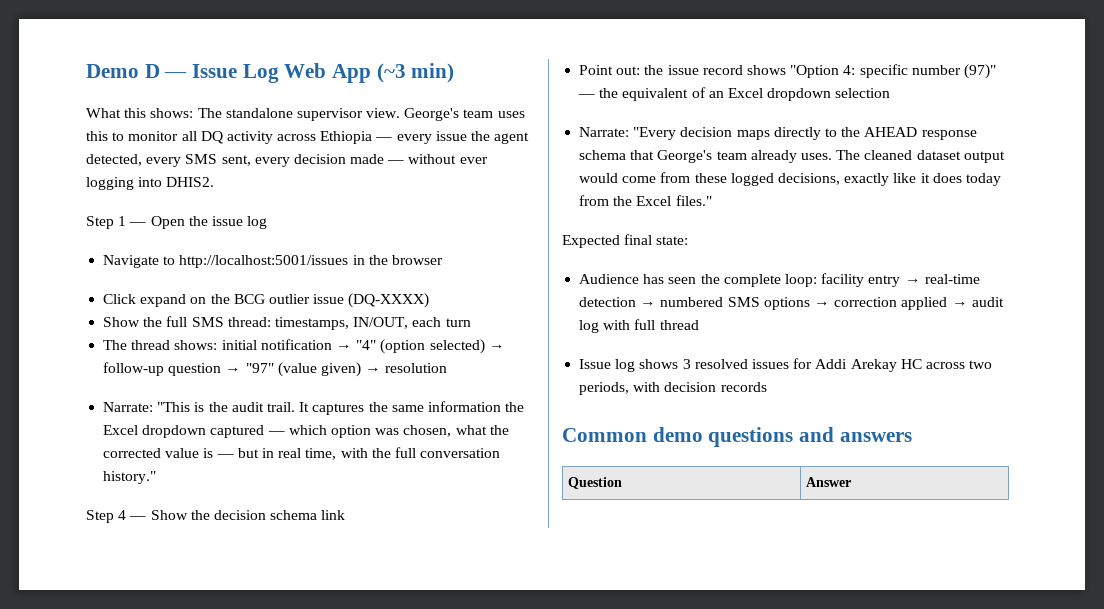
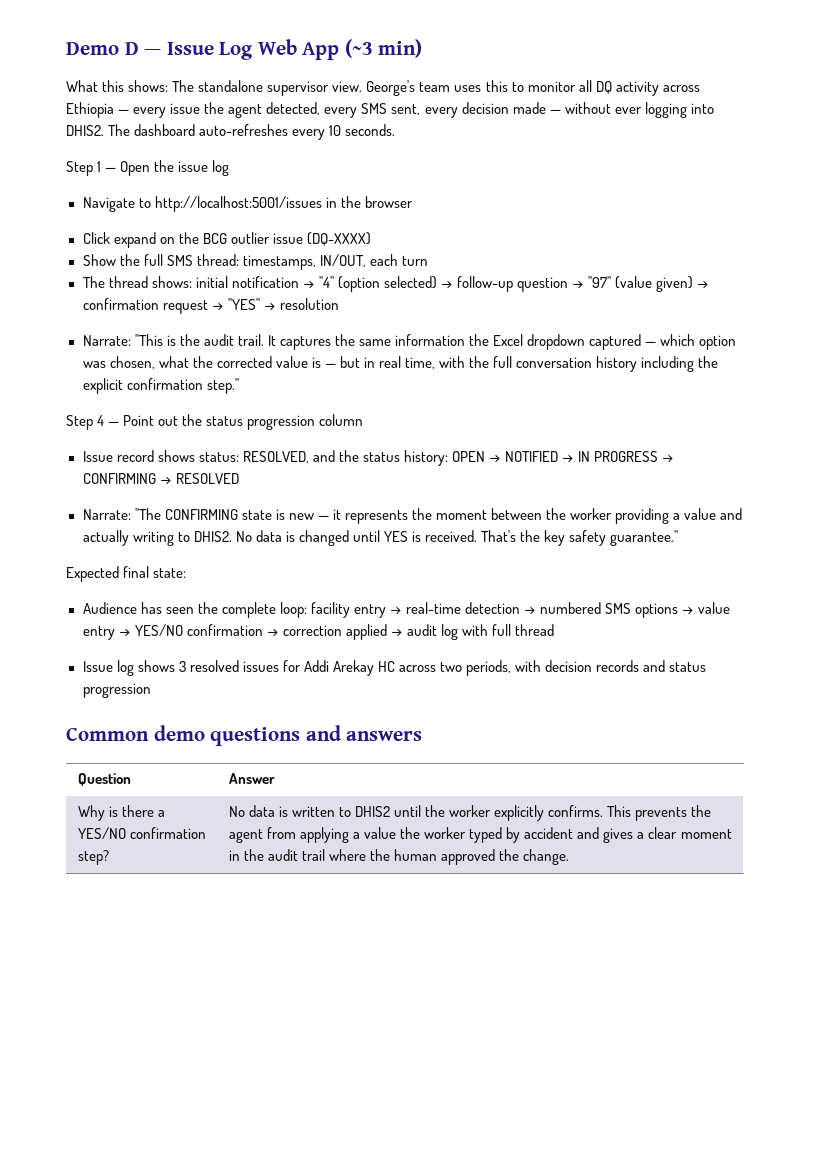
+ The dashboard auto-refreshes every 10 seconds.
- The thread shows: initial notification → "4" (option selected) → follow-up question → "97" (value given) → resolution
+ The thread shows: initial notification → "4" (option selected) → follow-up question → "97" (value given) → confirmation request → "YES" → resolution
- It captures the same information the Excel dropdown captured — which option was chosen, what the corrected value is — but in real time, with the full conversation history."
- Step 4 — Show the decision schema link
- Point out: the issue record shows "Option 4: specific number (97)" — the equivalent of an Excel dropdown selection
- Narrate: "Every decision maps directly to the AHEAD response schema that George's team already uses. The cleaned dataset output would come from these logged decisions, exactly like it does today from the Excel files."
+ It captures the same information the Excel dropdown captured — which option was chosen, what the corrected value is — but in real time, with the full conversation history including the explicit confirmation step."
+ Step 4 — Point out the status progression column
+ Issue record shows status: RESOLVED, and the status history: OPEN → NOTIFIED → IN PROGRESS → CONFIRMING → RESOLVED
+ Narrate: "The CONFIRMING state is new — it represents the moment between the worker providing a value and actually writing to DHIS2. No data is changed until YES is received. That's the key safety guarantee."
- Audience has seen the complete loop: facility entry → real-time detection → numbered SMS options → correction applied → audit log with full thread
+ Audience has seen the complete loop: facility entry → real-time detection → numbered SMS options → value entry → YES/NO confirmation → correction applied → audit log with full thread
- Issue log shows 3 resolved issues for Addi Arekay HC across two periods, with decision records
+ Issue log shows 3 resolved issues for Addi Arekay HC across two periods, with decision records and status progression
+ Why is there a YES/NO confirmation step? | No data is written to DHIS2 until the worker explicitly confirms. This prevents the agent from applying a value the worker typed by accident and gives a clear moment in the audit trail where the human approved the change.

